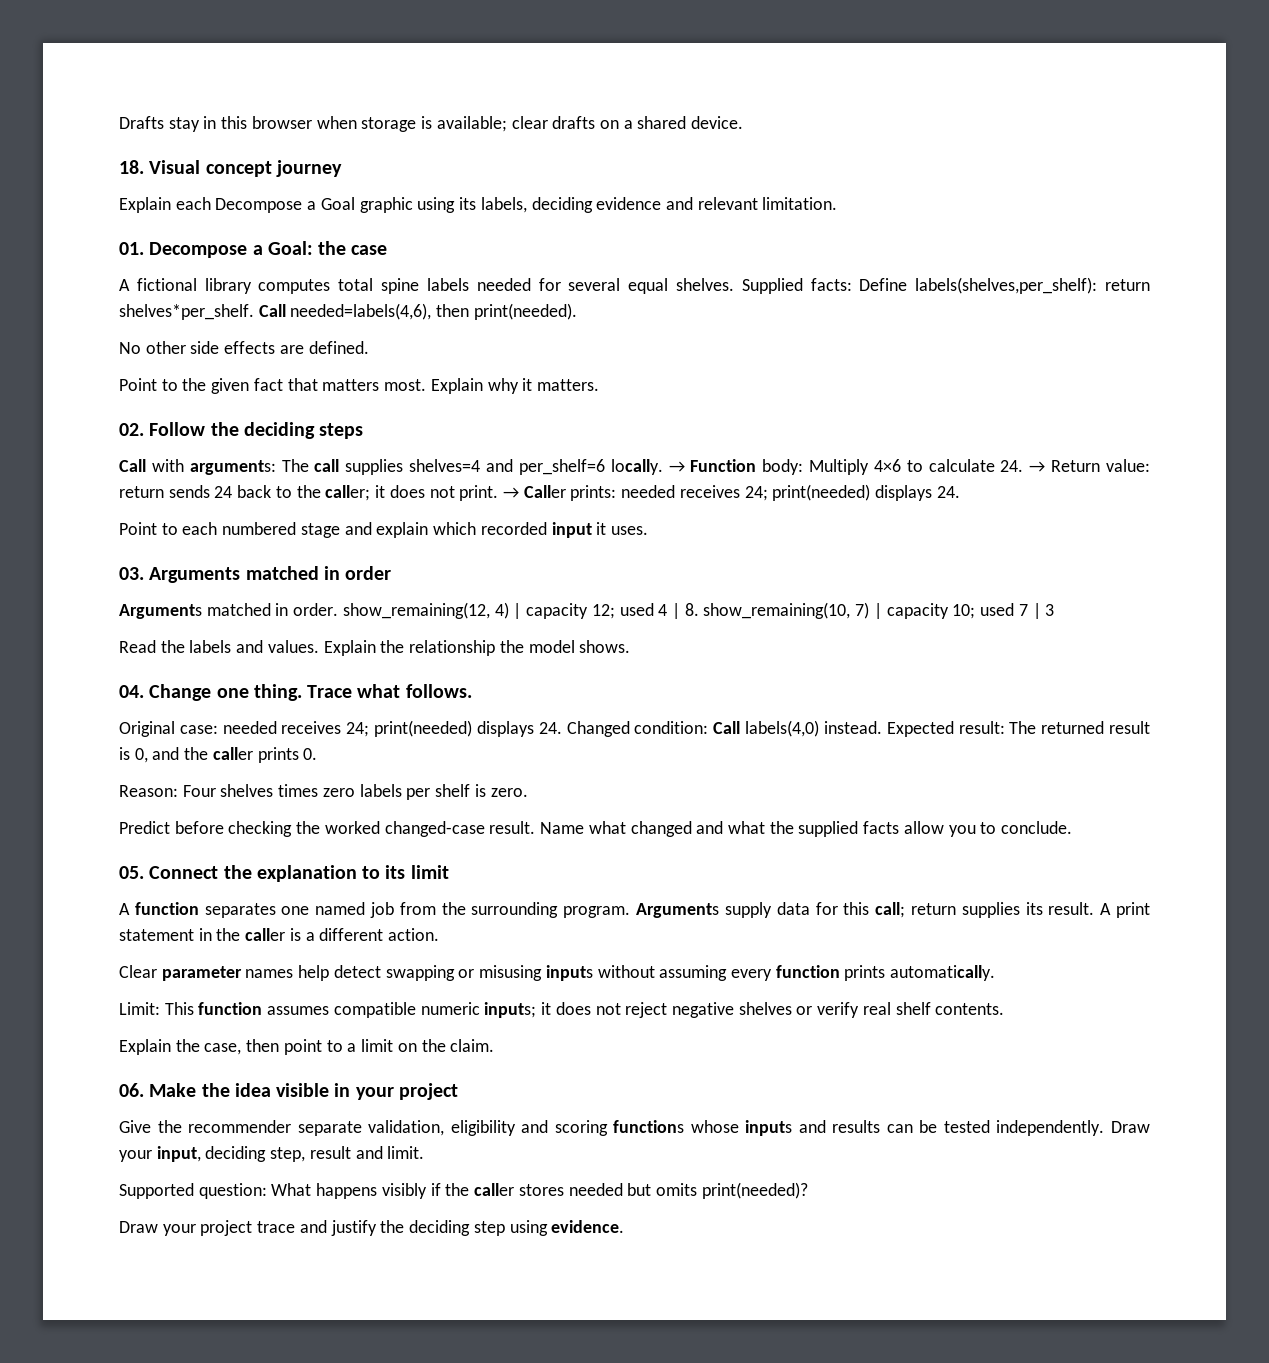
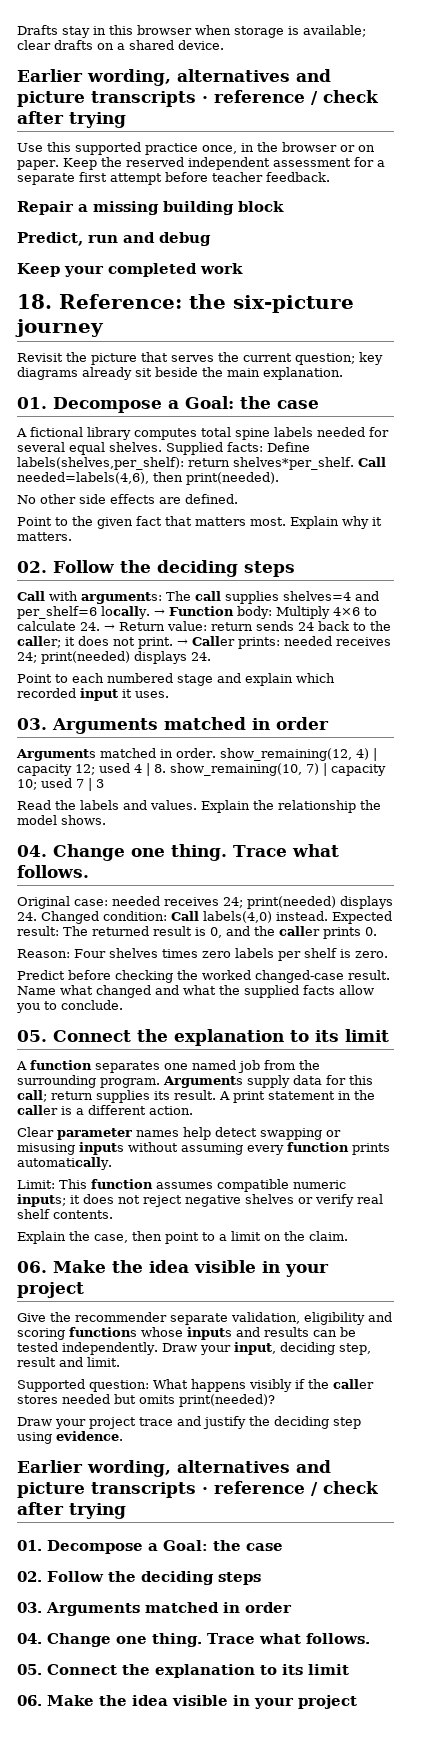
  Drafts stay in this browser when storage is available; clear drafts on a shared device.
- 18. Visual concept journey
- Explain each Decompose a Goal graphic using its labels, deciding evidence and relevant limitation.
+ Earlier wording, alternatives and picture transcripts · reference / check after trying
+ Use this supported practice once, in the browser or on paper. Keep the reserved independent assessment for a separate first attempt before teacher feedback.
+ Repair a missing building block
+ Predict, run and debug
+ Keep your completed work
+ 18. Reference: the six-picture journey
+ Revisit the picture that serves the current question; key diagrams already sit beside the main explanation.
  Draw your project trace and justify the deciding step using evidence.
+ Earlier wording, alternatives and picture transcripts · reference / check after trying
+ 01. Decompose a Goal: the case
+ 02. Follow the deciding steps
+ 03. Arguments matched in order
+ 04. Change one thing. Trace what follows.
+ 05. Connect the explanation to its limit
+ 06. Make the idea visible in your project

